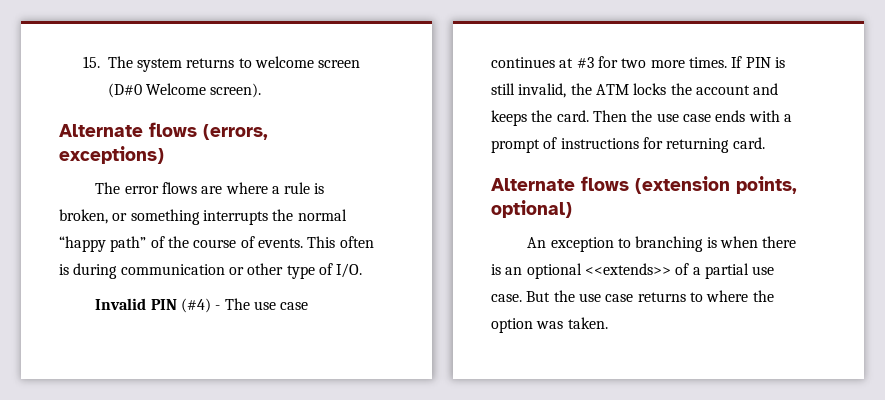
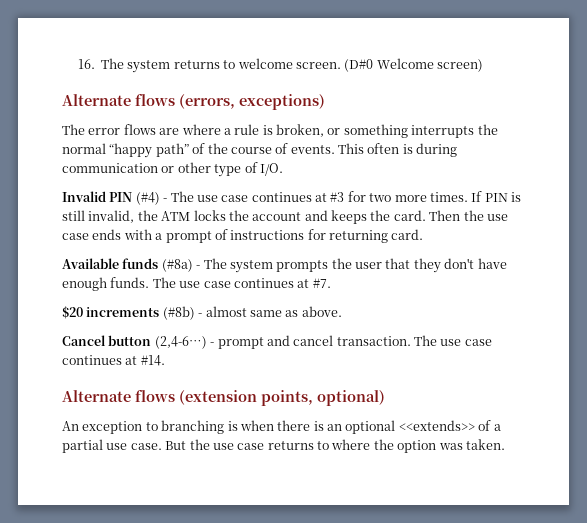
- 15. The system returns to welcome screen (D#0 Welcome screen).
+ 16. The system returns to welcome screen. (D#0 Welcome screen)
+ Available funds (#8a) - The system prompts the user that they don't have enough funds. The use case continues at #7.
+ $20 increments (#8b) - almost same as above.
+ Cancel button (2,4-6…) - prompt and cancel transaction. The use case continues at #14.

